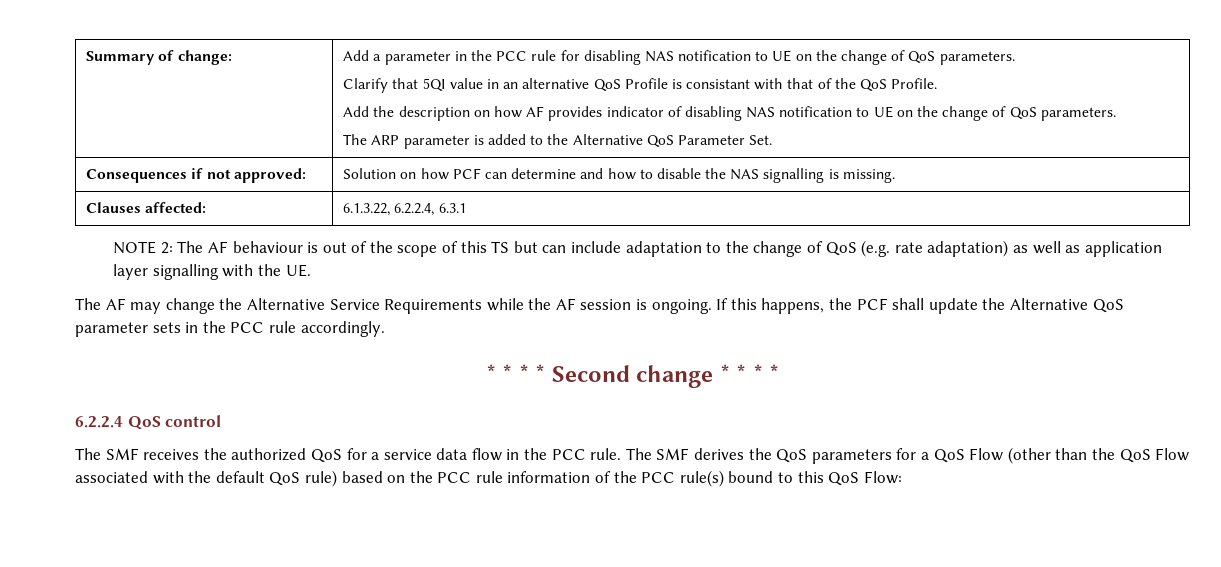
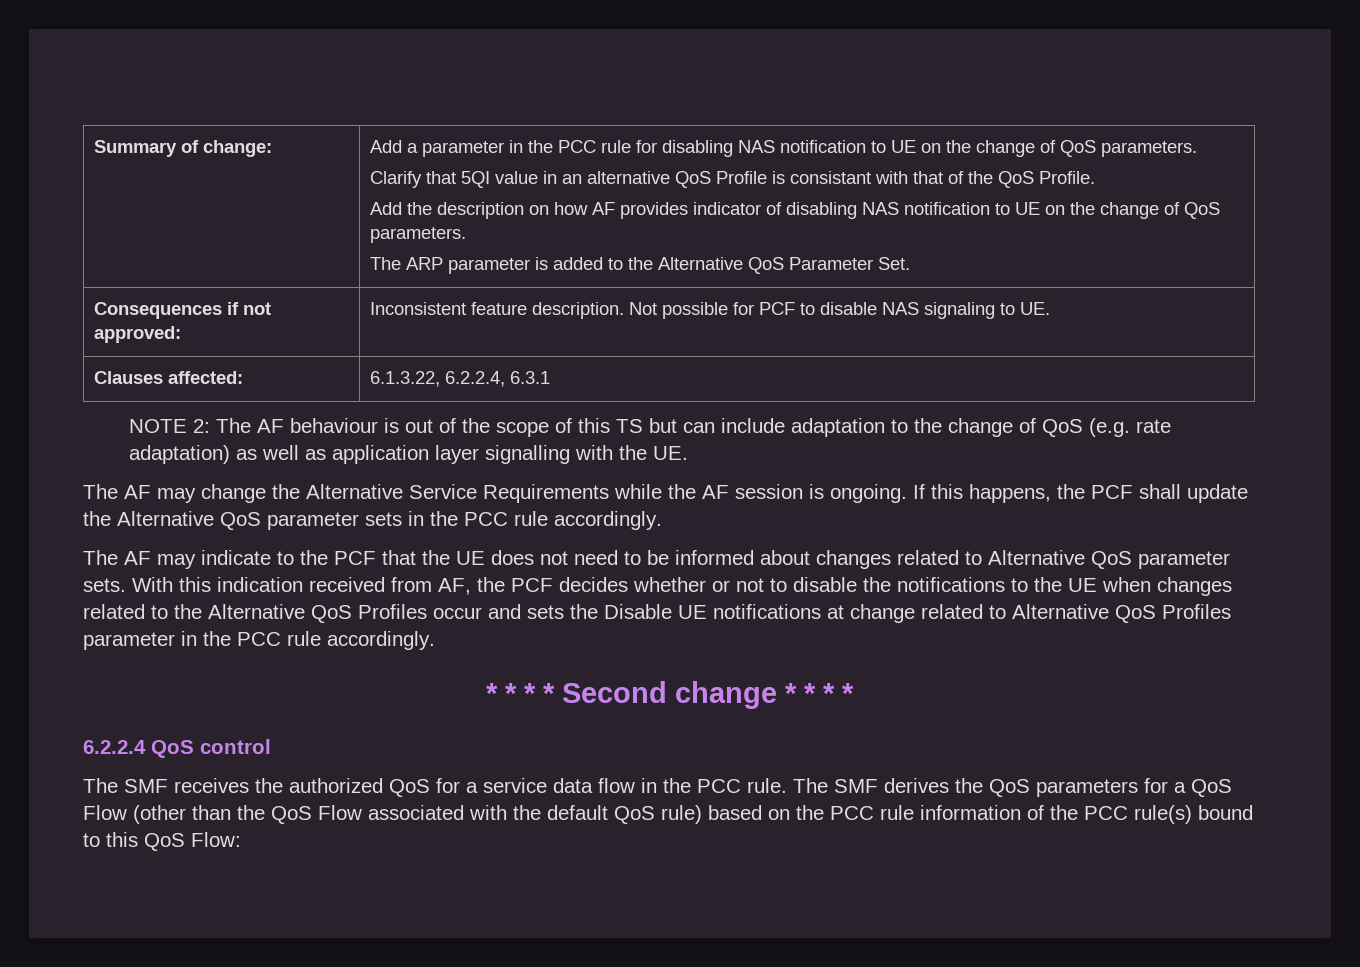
- Consequences if not approved: | Solution on how PCF can determine and how to disable the NAS signalling is missing.
+ Consequences if not approved: | Inconsistent feature description. Not possible for PCF to disable NAS signaling to UE.
+ The AF may indicate to the PCF that the UE does not need to be informed about changes related to Alternative QoS parameter sets. With this indication received from AF, the PCF decides whether or not to disable the notifications to the UE when changes related to the Alternative QoS Profiles occur and sets the Disable UE notifications at change related to Alternative QoS Profiles parameter in the PCC rule accordingly.

